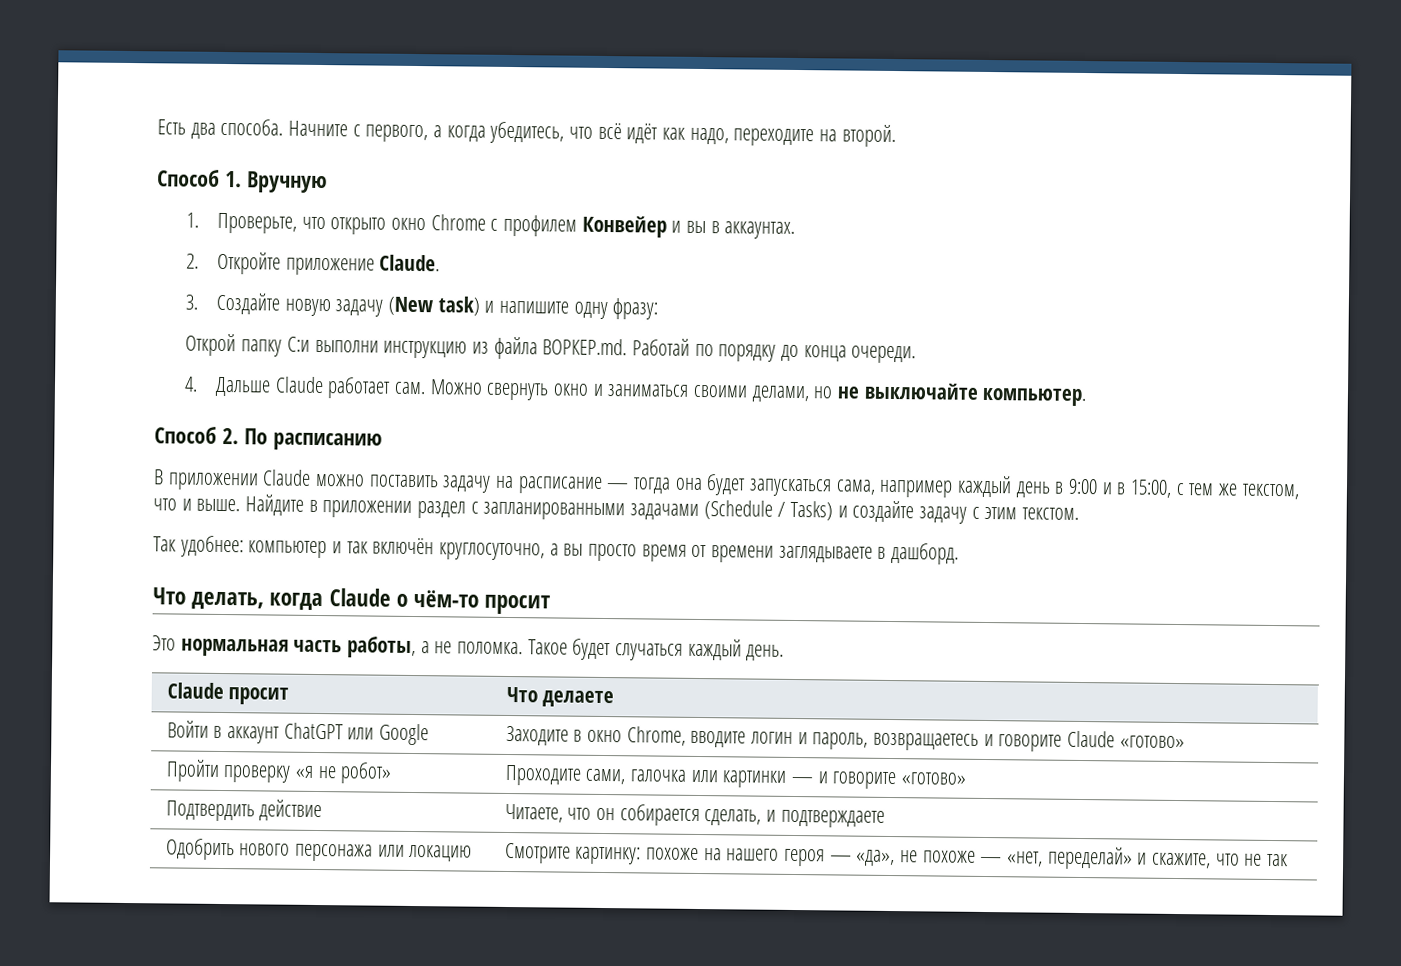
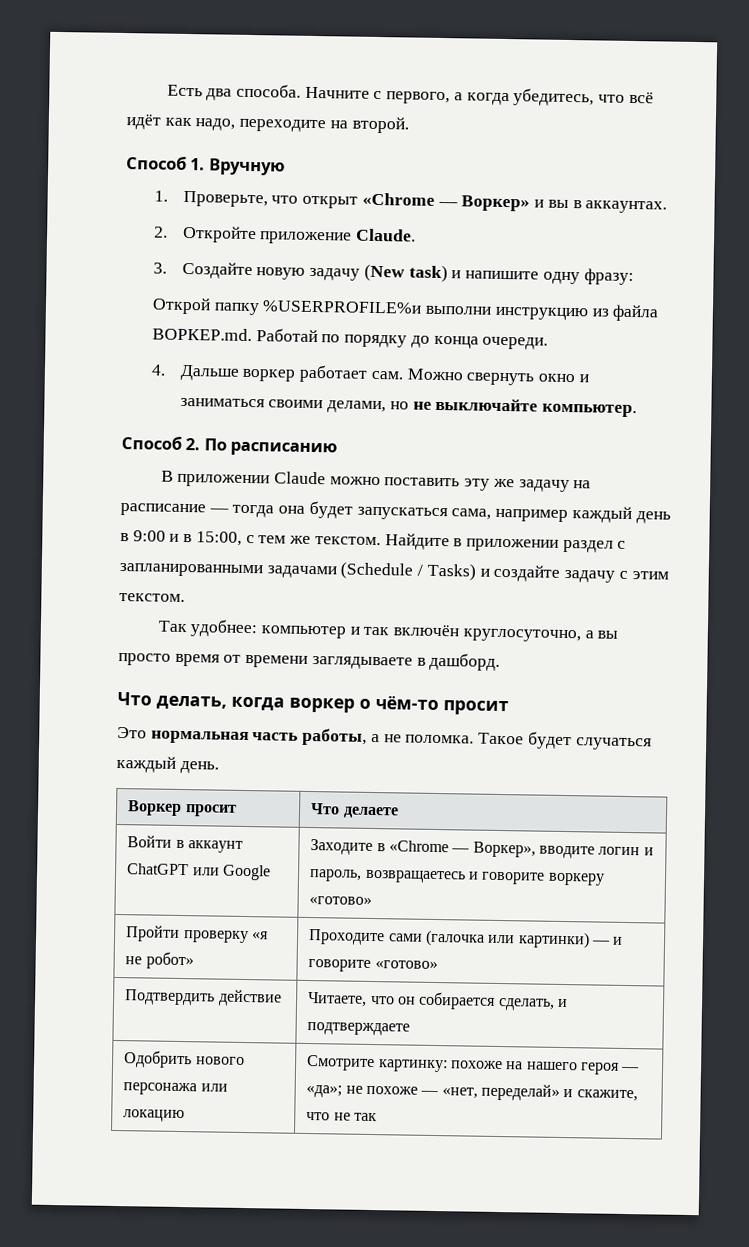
- 1. Проверьте, что открыто окно Chrome с профилем Конвейер и вы в аккаунтах.
+ 1. Проверьте, что открыт «Chrome — Воркер» и вы в аккаунтах.
- Открой папку C:и выполни инструкцию из файла ВОРКЕР.md. Работай по порядку до конца очереди.
+ Открой папку %USERPROFILE%и выполни инструкцию из файла ВОРКЕР.md. Работай по порядку до конца очереди.
- 4. Дальше Claude работает сам.
+ 4. Дальше воркер работает сам.
- В приложении Claude можно поставить задачу на расписание — тогда она будет запускаться сама, например каждый день в 9:00 и в 15:00, с тем же текстом, что и выше.
+ В приложении Claude можно поставить эту же задачу на расписание — тогда она будет запускаться сама, например каждый день в 9:00 и в 15:00, с тем же текстом.
- Что делать, когда Claude о чём-то просит
+ Что делать, когда воркер о чём-то просит
- Claude просит | Что делаете
+ Воркер просит | Что делаете
- Войти в аккаунт ChatGPT или Google | Заходите в окно Chrome, вводите логин и пароль, возвращаетесь и говорите Claude «готово»
+ Войти в аккаунт ChatGPT или Google | Заходите в «Chrome — Воркер», вводите логин и пароль, возвращаетесь и говорите воркеру «готово»
- Пройти проверку «я не робот» | Проходите сами, галочка или картинки — и говорите «готово»
+ Пройти проверку «я не робот» | Проходите сами (галочка или картинки) — и говорите «готово»
- Одобрить нового персонажа или локацию | Смотрите картинку: похоже на нашего героя — «да», не похоже — «нет, переделай» и скажите, что не так
+ Одобрить нового персонажа или локацию | Смотрите картинку: похоже на нашего героя — «да»; не похоже — «нет, переделай» и скажите, что не так

